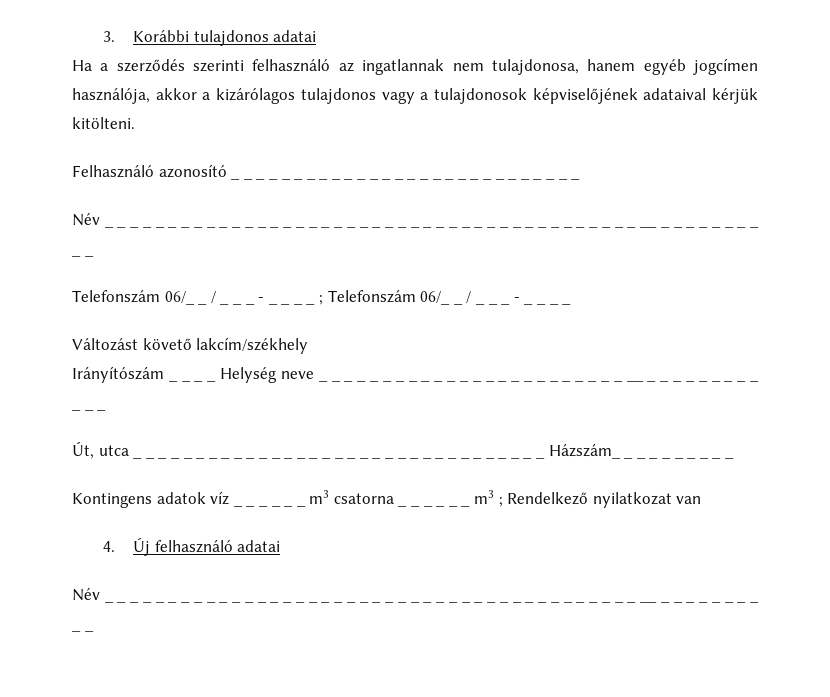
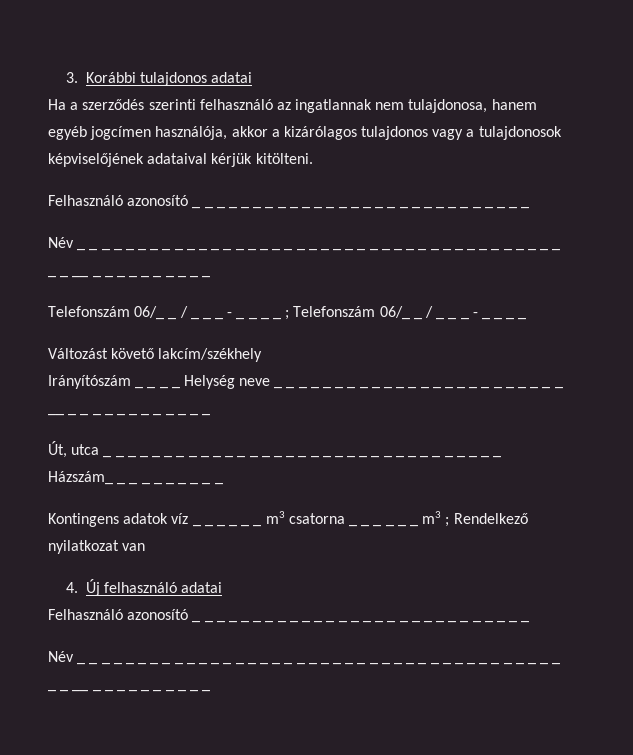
  4. Új felhasználó adatai
+ Felhasználó azonosító _ _ _ _ _ _ _ _ _ _ _ _ _ _ _ _ _ _ _ _ _ _ _ _ _ _ _ _

